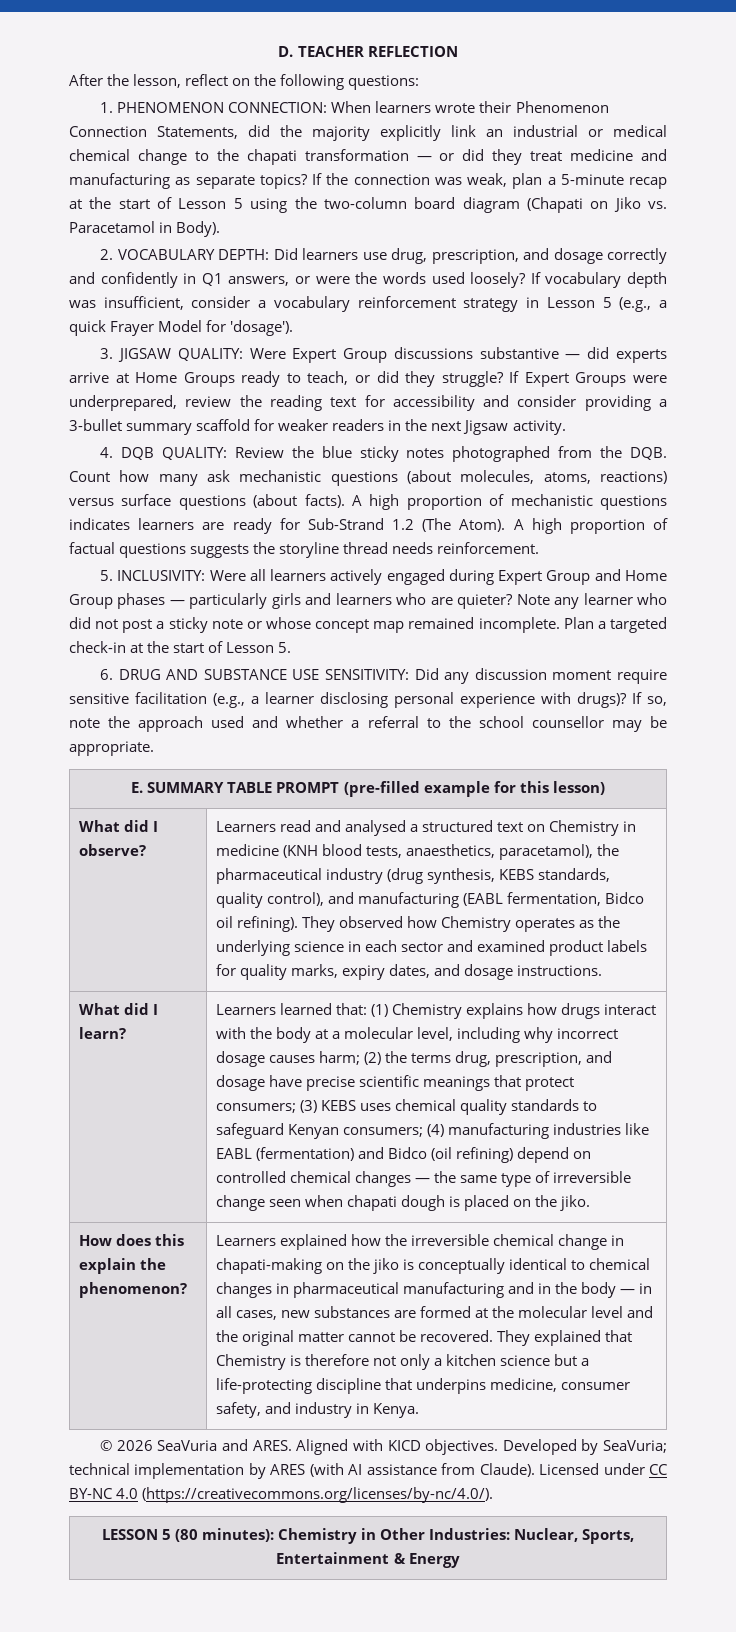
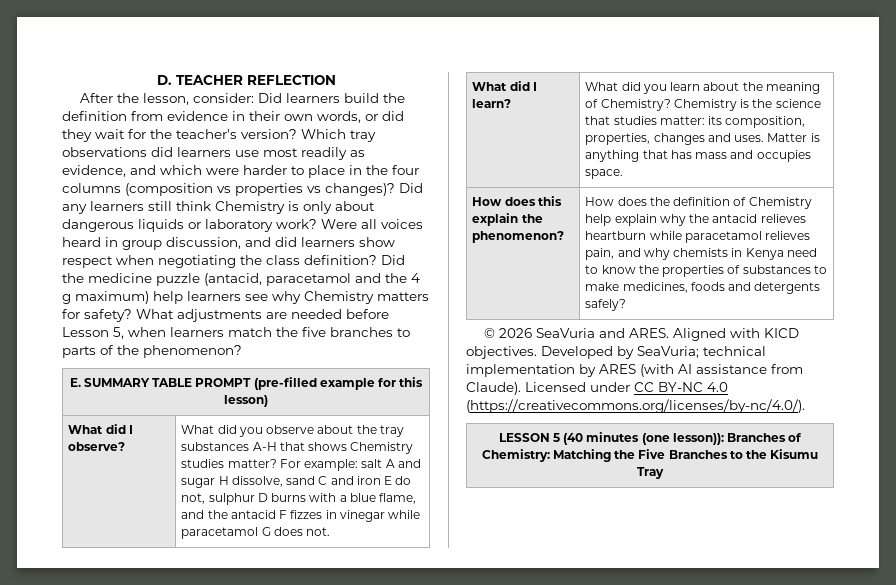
- After the lesson, reflect on the following questions:
- 1. PHENOMENON CONNECTION: When learners wrote their Phenomenon Connection Statements, did the majority explicitly link an industrial or medical chemical change to the chapati transformation — or did they treat medicine and manufacturing as separate topics? If the connection was weak, plan a 5-minute recap at the start of Lesson 5 using the two-column board diagram (Chapati on Jiko vs. Paracetamol in Body).
- 2. VOCABULARY DEPTH: Did learners use drug, prescription, and dosage correctly and confidently in Q1 answers, or were the words used loosely? If vocabulary depth was insufficient, consider a vocabulary reinforcement strategy in Lesson 5 (e.g., a quick Frayer Model for 'dosage').
- 3. JIGSAW QUALITY: Were Expert Group discussions substantive — did experts arrive at Home Groups ready to teach, or did they struggle? If Expert Groups were underprepared, review the reading text for accessibility and consider providing a 3-bullet summary scaffold for weaker readers in the next Jigsaw activity.
- 4. DQB QUALITY: Review the blue sticky notes photographed from the DQB. Count how many ask mechanistic questions (about molecules, atoms, reactions) versus surface questions (about facts). A high proportion of mechanistic questions indicates learners are ready for Sub-Strand 1.2 (The Atom). A high proportion of factual questions suggests the storyline thread needs reinforcement.
- 5. INCLUSIVITY: Were all learners actively engaged during Expert Group and Home Group phases — particularly girls and learners who are quieter? Note any learner who did not post a sticky note or whose concept map remained incomplete. Plan a targeted check-in at the start of Lesson 5.
- 6. DRUG AND SUBSTANCE USE SENSITIVITY: Did any discussion moment require sensitive facilitation (e.g., a learner disclosing personal experience with drugs)? If so, note the approach used and whether a referral to the school counsellor may be appropriate.
+ After the lesson, consider: Did learners build the definition from evidence in their own words, or did they wait for the teacher's version? Which tray observations did learners use most readily as evidence, and which were harder to place in the four columns (composition vs properties vs changes)? Did any learners still think Chemistry is only about dangerous liquids or laboratory work? Were all voices heard in group discussion, and did learners show respect when negotiating the class definition? Did the medicine puzzle (antacid, paracetamol and the 4 g maximum) help learners see why Chemistry matters for safety? What adjustments are needed before Lesson 5, when learners match the five branches to parts of the phenomenon?
- Learners read and analysed a structured text on Chemistry in medicine (KNH blood tests, anaesthetics, paracetamol), the pharmaceutical industry (drug synthesis, KEBS standards, quality control), and manufacturing (EABL fermentation, Bidco oil refining). They observed how Chemistry operates as the underlying science in each sector and examined product labels for quality marks, expiry dates, and dosage instructions.
- What did I learn? | Learners learned that: (1) Chemistry explains how drugs interact with the body at a molecular level, including why incorrect dosage causes harm; (2) the terms drug, prescription, and dosage have precise scientific meanings that protect consumers; (3) KEBS uses chemical quality standards to safeguard Kenyan consumers; (4) manufacturing industries like EABL (fermentation) and Bidco (oil refining) depend on controlled chemical changes — the same type of irreversible change seen when chapati dough is placed on the jiko.
+ What did you observe about the tray substances A-H that shows Chemistry studies matter? For example: salt A and sugar H dissolve, sand C and iron E do not, sulphur D burns with a blue flame, and the antacid F fizzes in vinegar while paracetamol G does not.
+ What did I learn? | What did you learn about the meaning of Chemistry? Chemistry is the science that studies matter: its composition, properties, changes and uses. Matter is anything that has mass and occupies space.
- Learners explained how the irreversible chemical change in chapati-making on the jiko is conceptually identical to chemical changes in pharmaceutical manufacturing and in the body — in all cases, new substances are formed at the molecular level and the original matter cannot be recovered. They explained that Chemistry is therefore not only a kitchen science but a life-protecting discipline that underpins medicine, consumer safety, and industry in Kenya.
+ How does the definition of Chemistry help explain why the antacid relieves heartburn while paracetamol relieves pain, and why chemists in Kenya need to know the properties of substances to make medicines, foods and detergents safely?
- LESSON 5 (80 minutes): Chemistry in Other Industries: Nuclear, Sports, Entertainment & Energy
+ LESSON 5 (40 minutes (one lesson)): Branches of Chemistry: Matching the Five Branches to the Kisumu Tray

